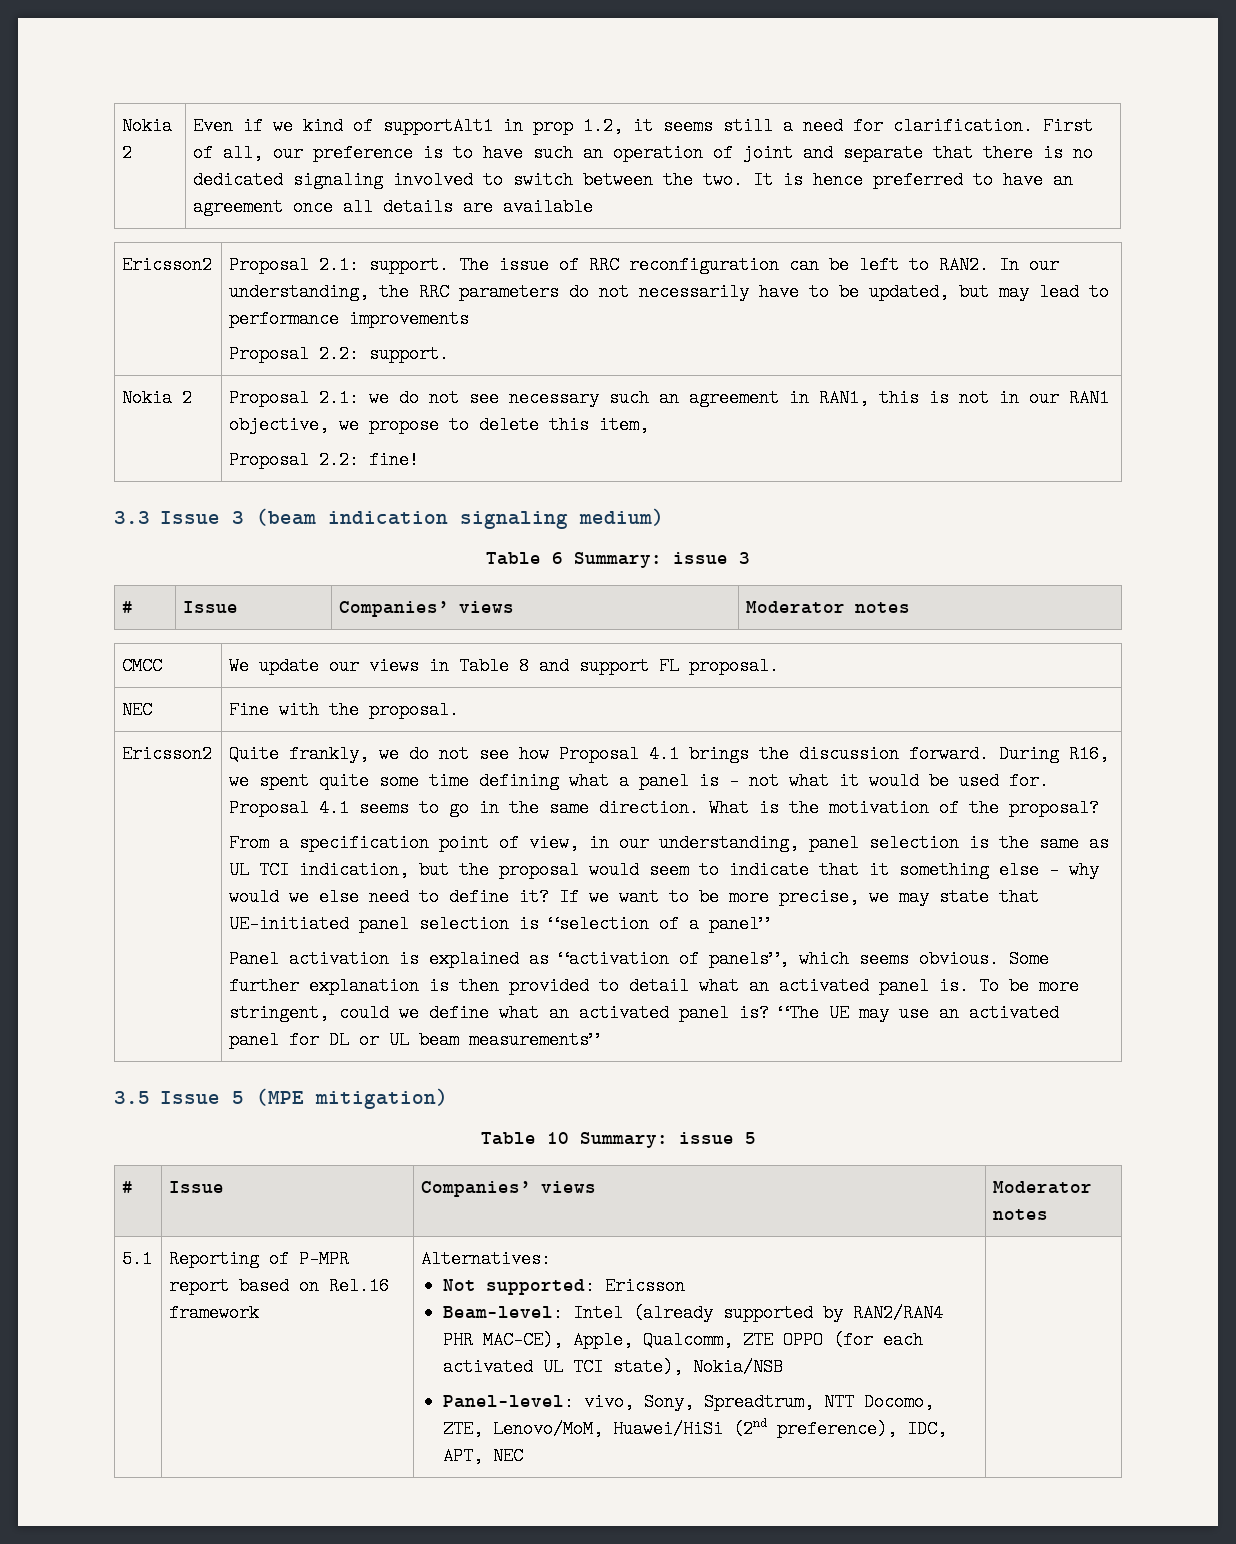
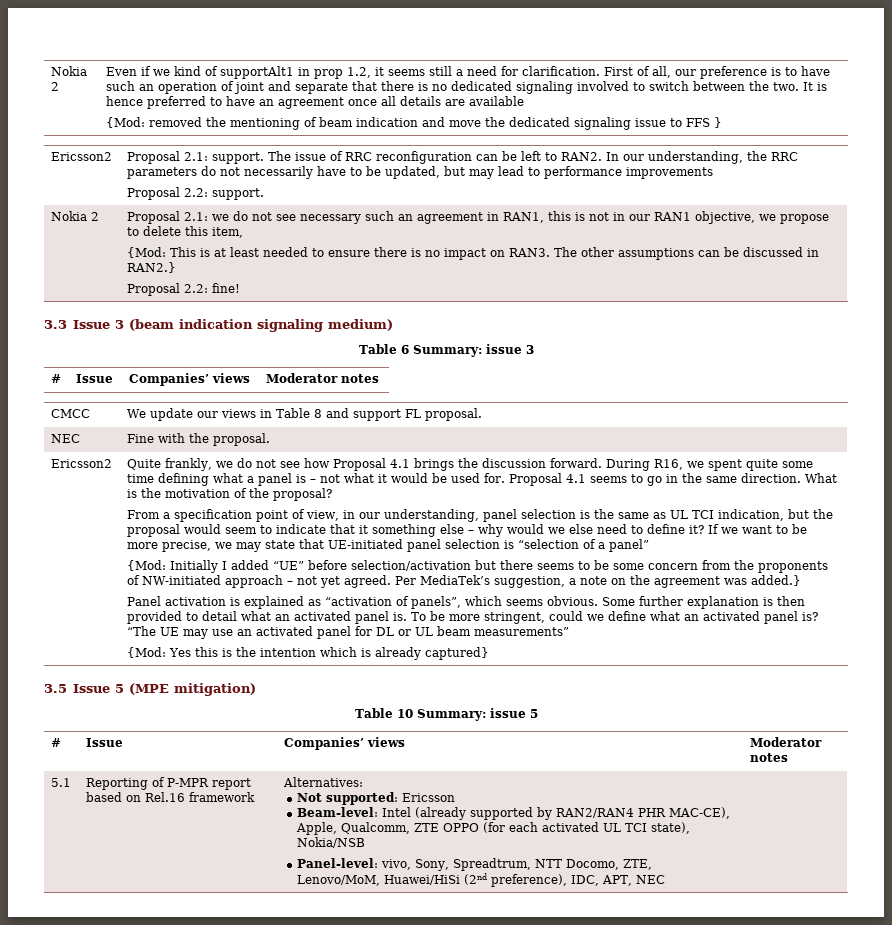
+ {Mod: removed the mentioning of beam indication and move the dedicated signaling issue to FFS }
+ {Mod: This is at least needed to ensure there is no impact on RAN3. The other assumptions can be discussed in RAN2.}
+ {Mod: Initially I added “UE” before selection/activation but there seems to be some concern from the proponents of NW-initiated approach – not yet agreed. Per MediaTek’s suggestion, a note on the agreement was added.}
+ {Mod: Yes this is the intention which is already captured}

